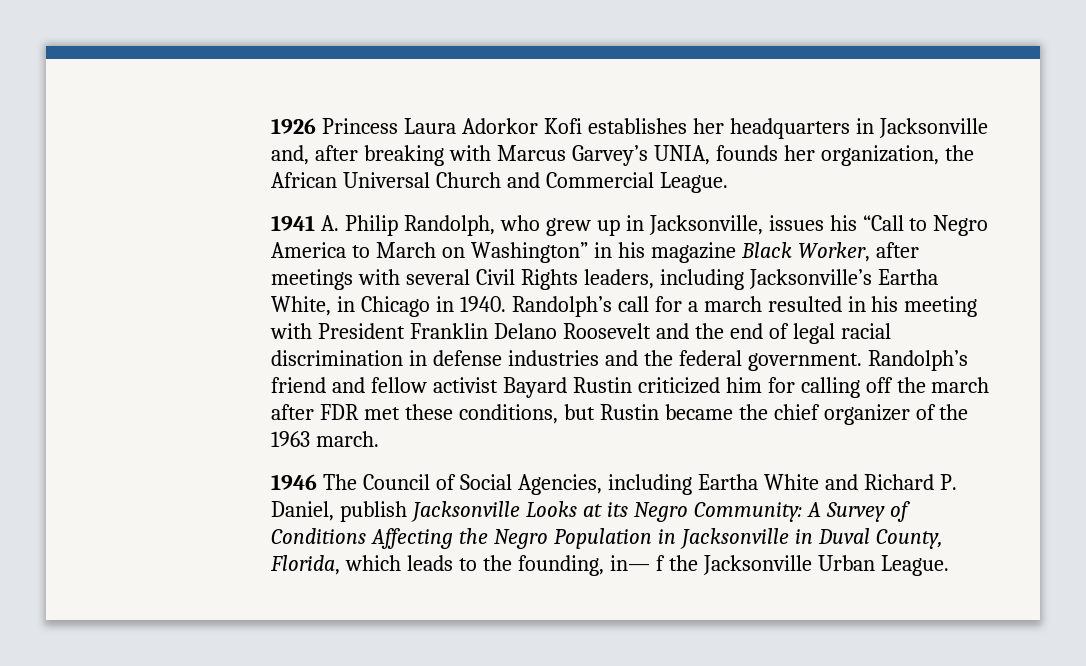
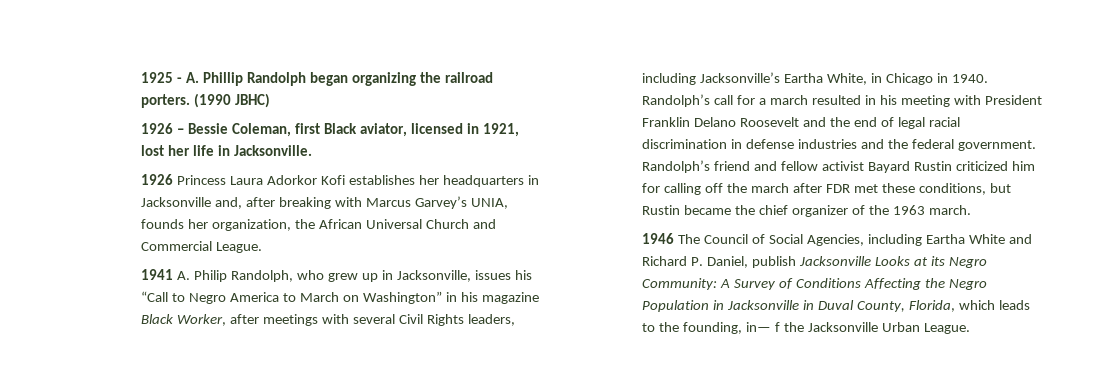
+ 1925 - A. Phillip Randolph began organizing the railroad porters. (1990 JBHC)
+ 1926 – Bessie Coleman, first Black aviator, licensed in 1921, lost her life in Jacksonville.

